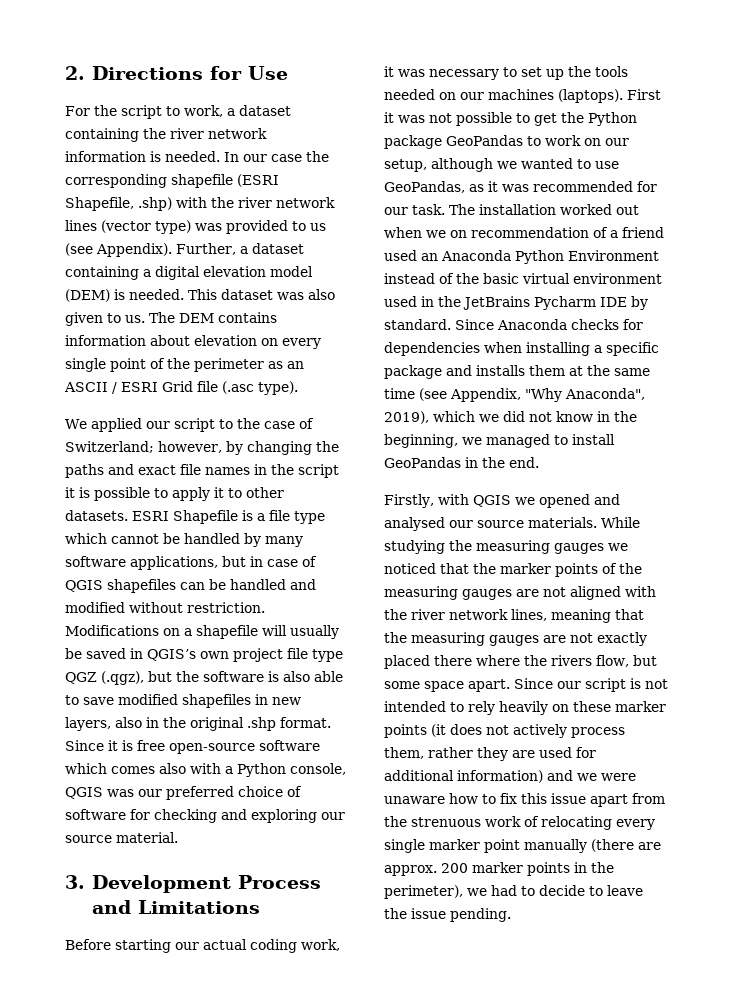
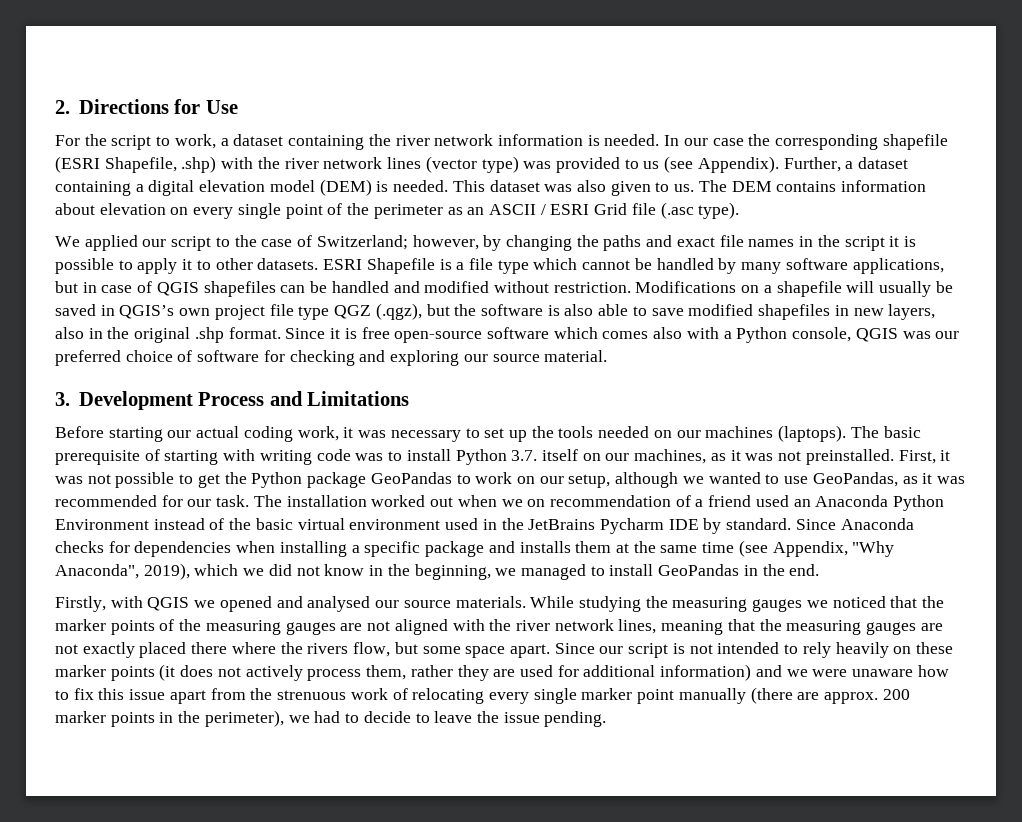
- First it was not possible to get the Python package GeoPandas to work on our setup, although we wanted to use GeoPandas, as it was recommended for our task.
+ The basic prerequisite of starting with writing code was to install Python 3.7. itself on our machines, as it was not preinstalled. First, it was not possible to get the Python package GeoPandas to work on our setup, although we wanted to use GeoPandas, as it was recommended for our task.

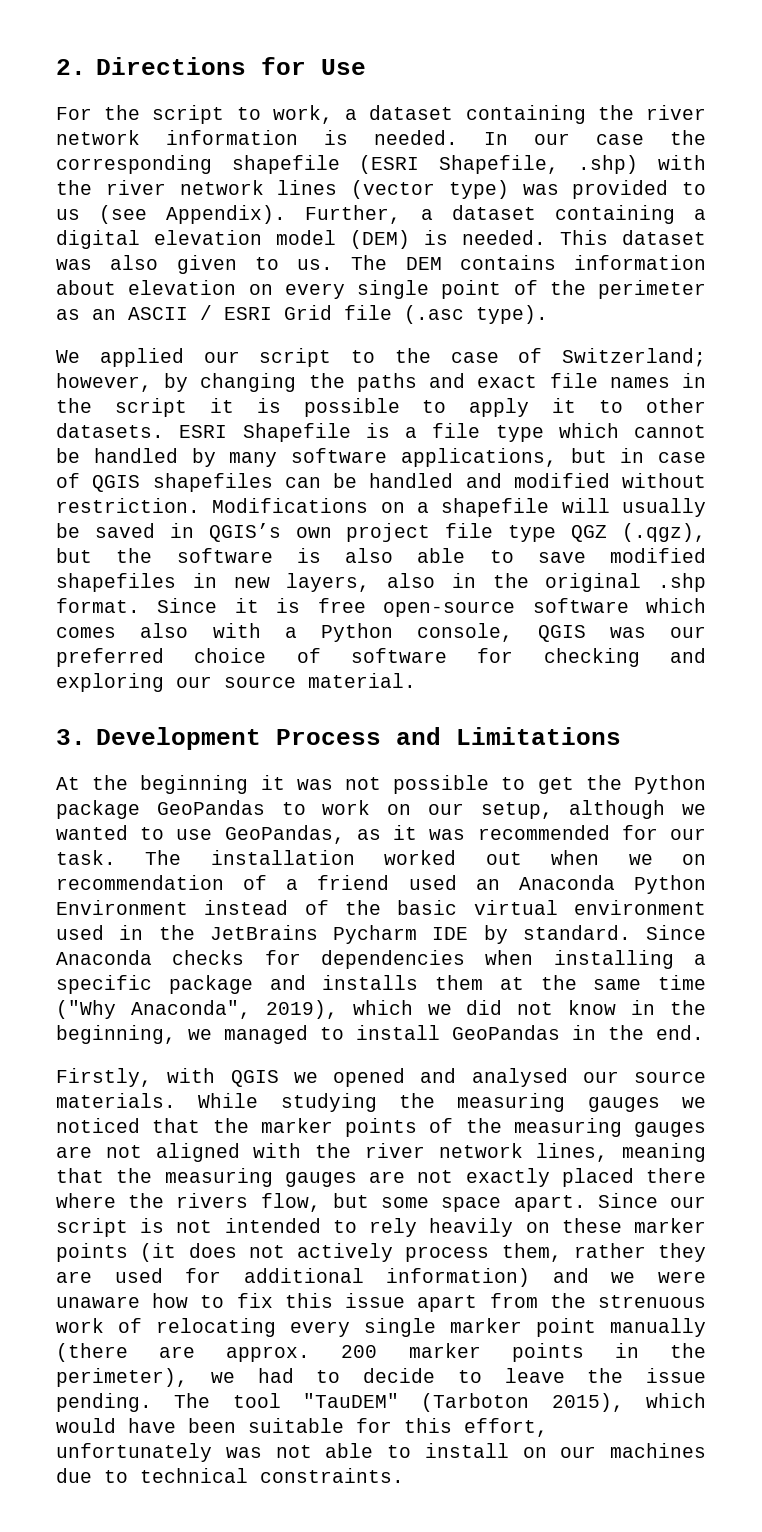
- Before starting our actual coding work, it was necessary to set up the tools needed on our machines (laptops). The basic prerequisite of starting with writing code was to install Python 3.7. itself on our machines, as it was not preinstalled. First, it was not possible to get the Python package GeoPandas to work on our setup, although we wanted to use GeoPandas, as it was recommended for our task.
+ At the beginning it was not possible to get the Python package GeoPandas to work on our setup, although we wanted to use GeoPandas, as it was recommended for our task.
- Since Anaconda checks for dependencies when installing a specific package and installs them at the same time (see Appendix, "Why Anaconda", 2019), which we did not know in the beginning, we managed to install GeoPandas in the end.
+ Since Anaconda checks for dependencies when installing a specific package and installs them at the same time ("Why Anaconda", 2019), which we did not know in the beginning, we managed to install GeoPandas in the end.
+ The tool "TauDEM" (Tarboton 2015), which would have been suitable for this effort, unfortunately was not able to install on our machines due to technical constraints.

